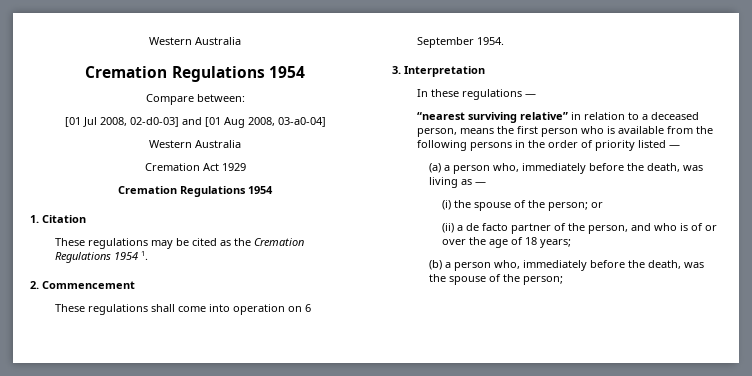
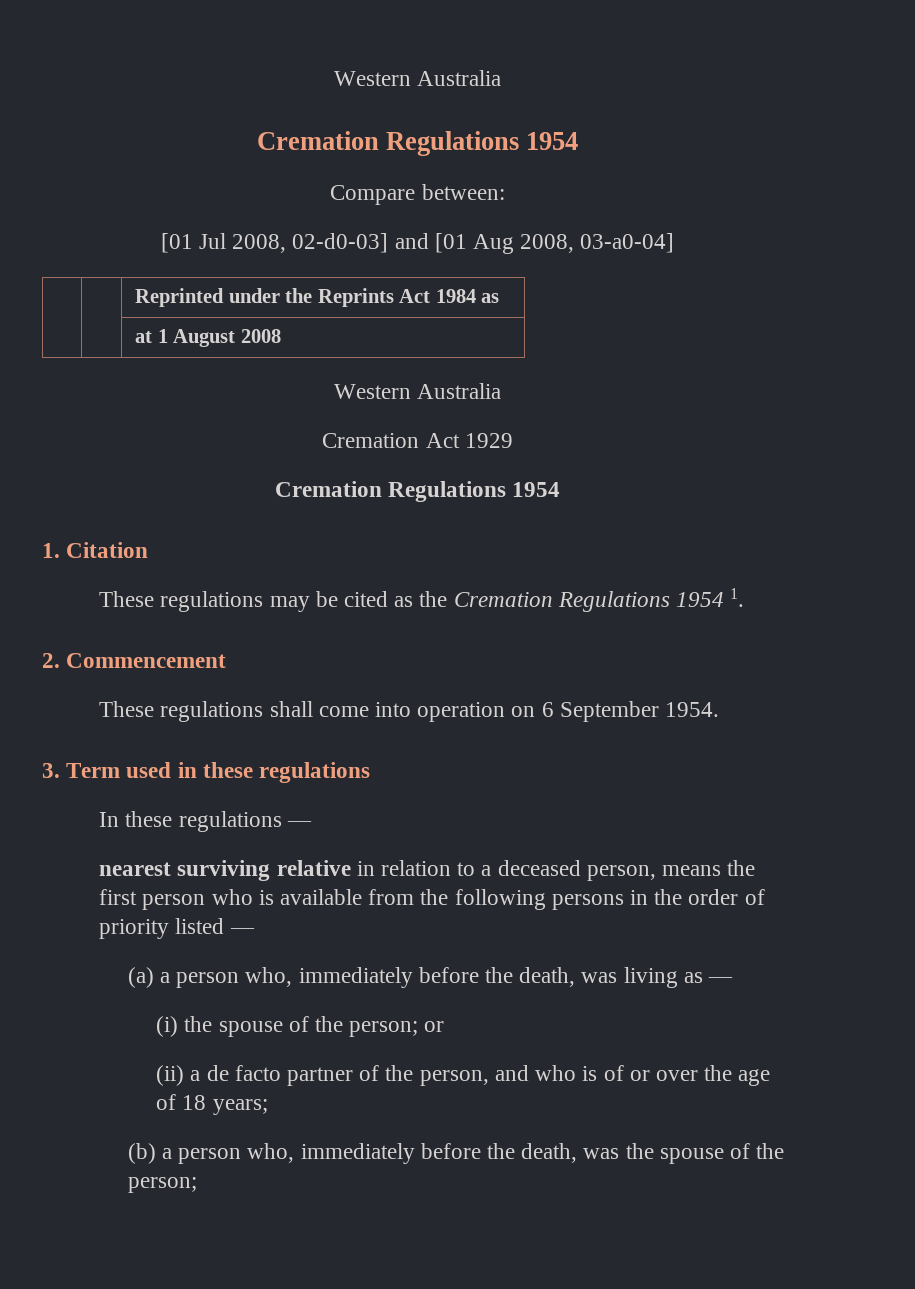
+ | | Reprinted under the Reprints Act 1984 as
+ | | at 1 August 2008
- 3. Interpretation
+ 3. Term used in these regulations
- “nearest surviving relative” in relation to a deceased person, means the first person who is available from the following persons in the order of priority listed —
+ nearest surviving relative in relation to a deceased person, means the first person who is available from the following persons in the order of priority listed —

